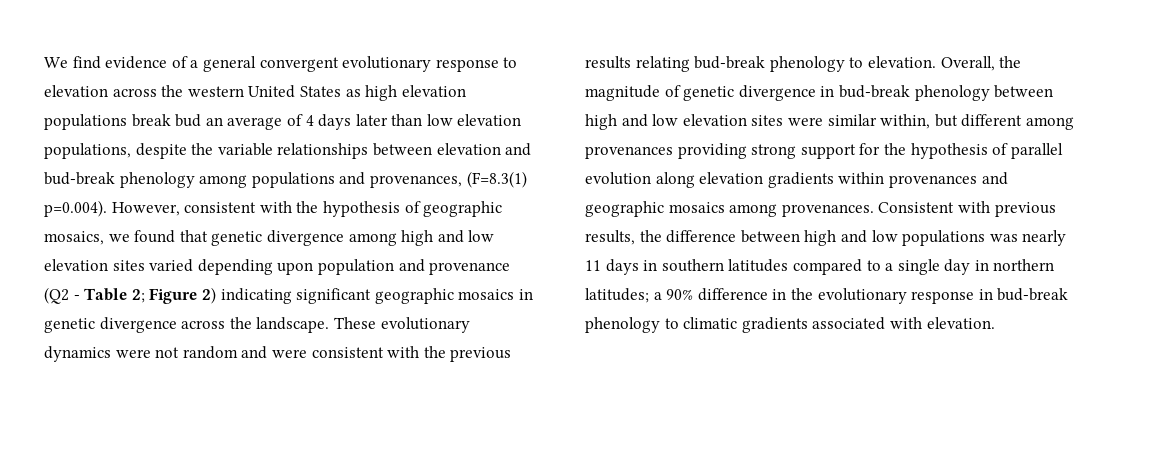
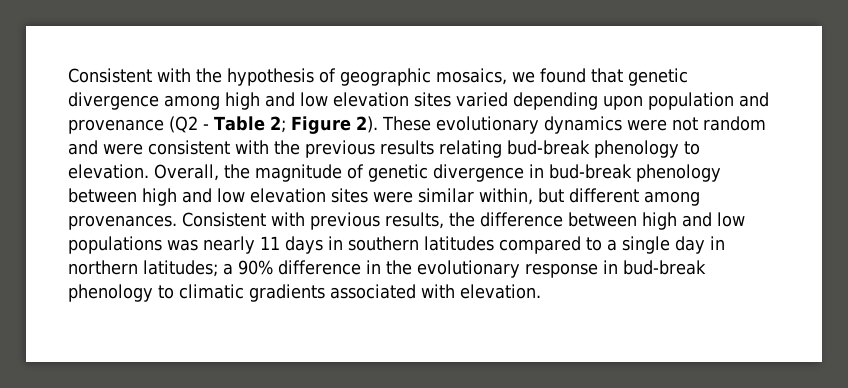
- We find evidence of a general convergent evolutionary response to elevation across the western United States as high elevation populations break bud an average of 4 days later than low elevation populations, despite the variable relationships between elevation and bud-break phenology among populations and provenances, (F=8.3(1) p=0.004). However, consistent with the hypothesis of geographic mosaics, we found that genetic divergence among high and low elevation sites varied depending upon population and provenance (Q2 - Table 2; Figure 2) indicating significant geographic mosaics in genetic divergence across the landscape.
+ Consistent with the hypothesis of geographic mosaics, we found that genetic divergence among high and low elevation sites varied depending upon population and provenance (Q2 - Table 2; Figure 2).
- Overall, the magnitude of genetic divergence in bud-break phenology between high and low elevation sites were similar within, but different among provenances providing strong support for the hypothesis of parallel evolution along elevation gradients within provenances and geographic mosaics among provenances.
+ Overall, the magnitude of genetic divergence in bud-break phenology between high and low elevation sites were similar within, but different among provenances.

